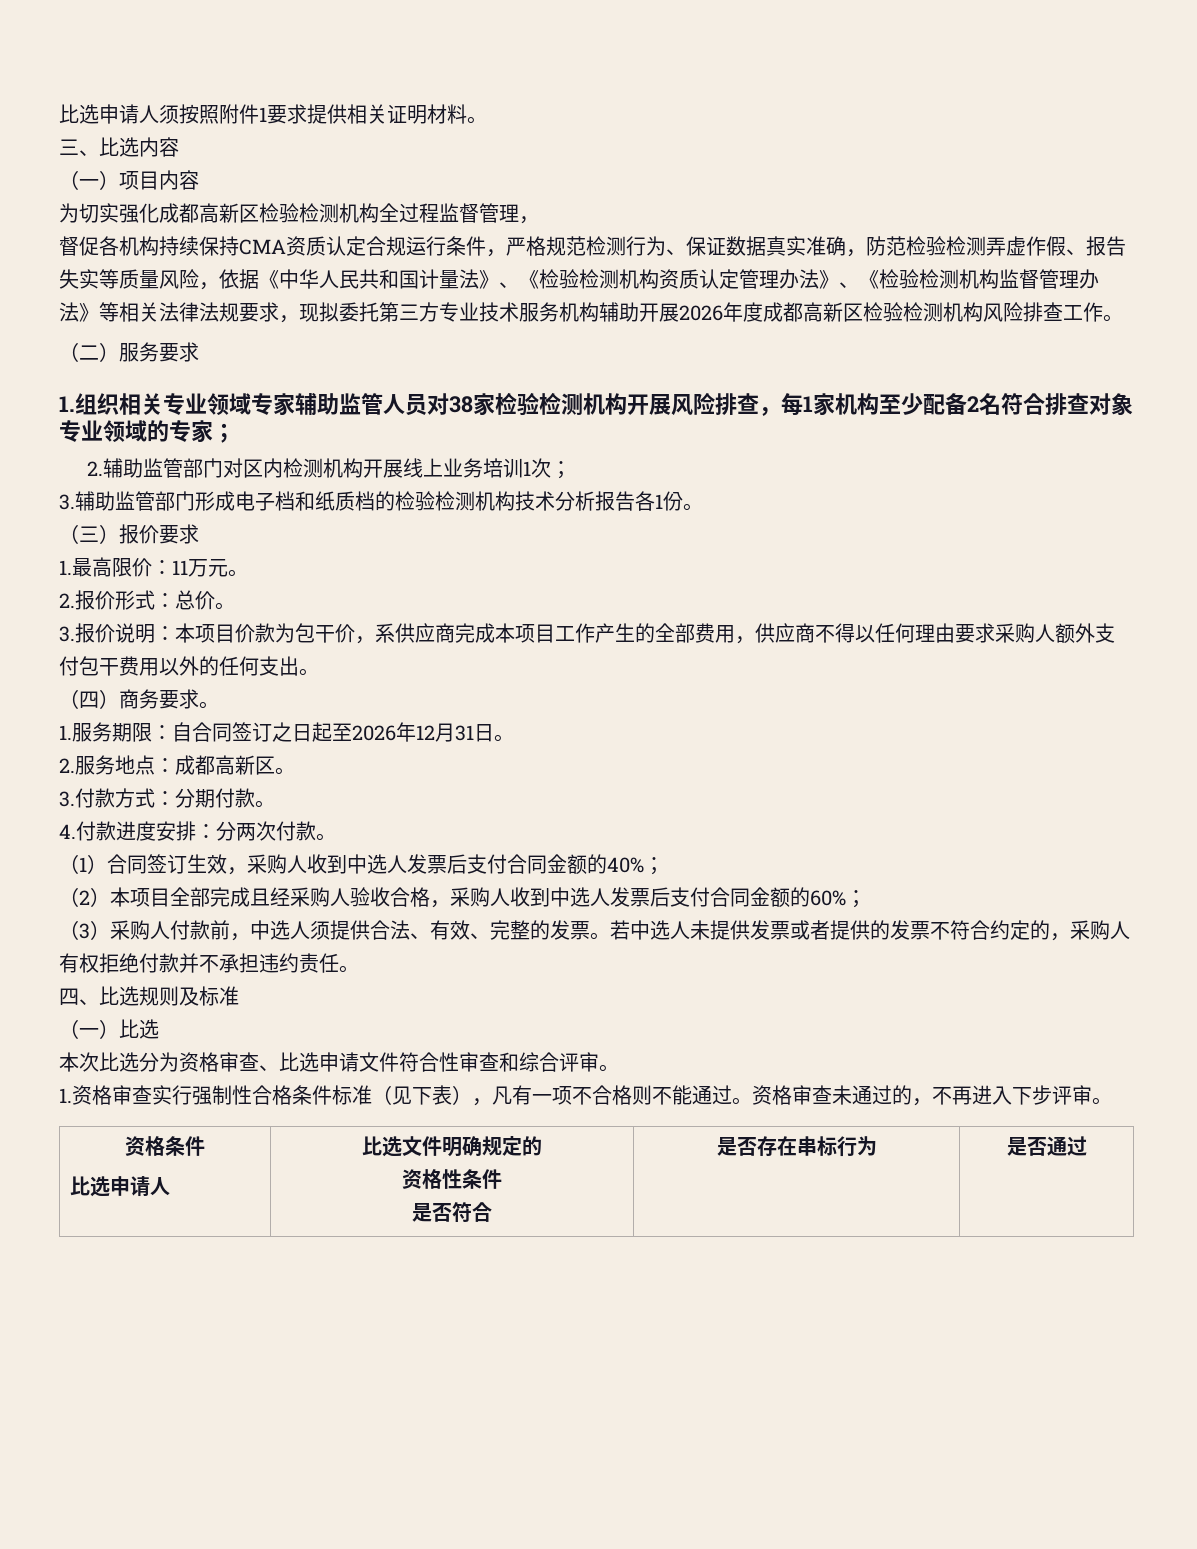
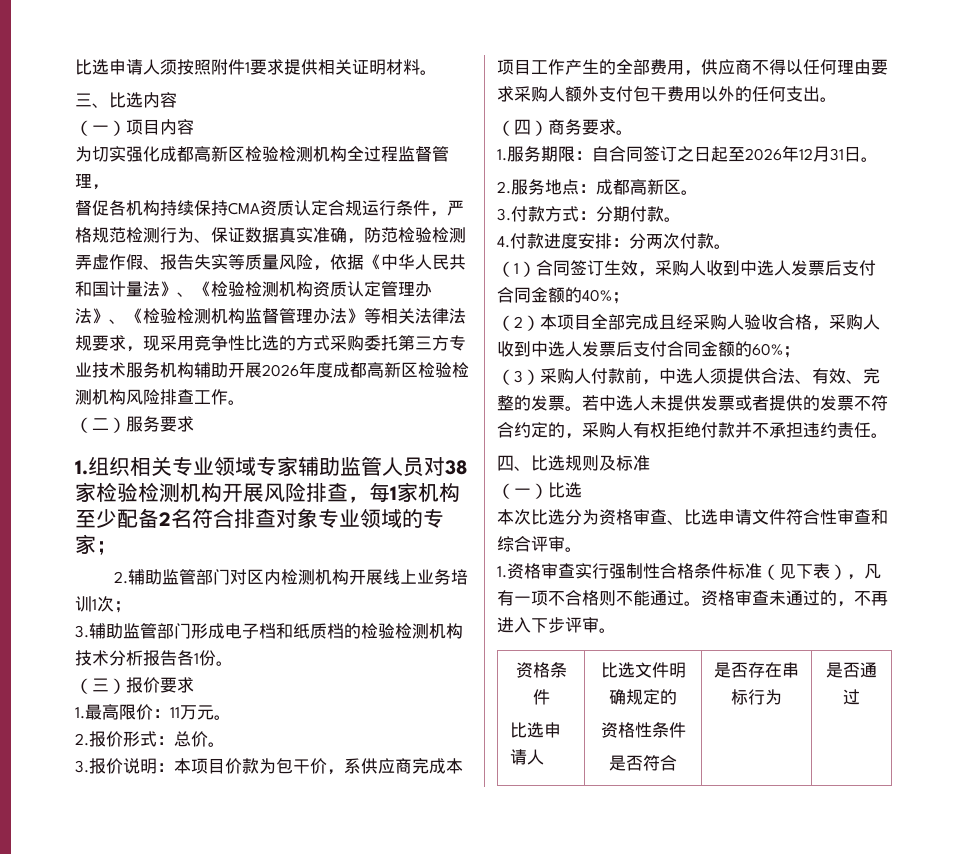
- 督促各机构持续保持CMA资质认定合规运行条件，严格规范检测行为、保证数据真实准确，防范检验检测弄虚作假、报告失实等质量风险，依据《中华人民共和国计量法》、《检验检测机构资质认定管理办法》、《检验检测机构监督管理办法》等相关法律法规要求，现拟委托第三方专业技术服务机构辅助开展2026年度成都高新区检验检测机构风险排查工作。
+ 督促各机构持续保持CMA资质认定合规运行条件，严格规范检测行为、保证数据真实准确，防范检验检测弄虚作假、报告失实等质量风险，依据《中华人民共和国计量法》、《检验检测机构资质认定管理办法》、《检验检测机构监督管理办法》等相关法律法规要求，现采用竞争性比选的方式采购委托第三方专业技术服务机构辅助开展2026年度成都高新区检验检测机构风险排查工作。

